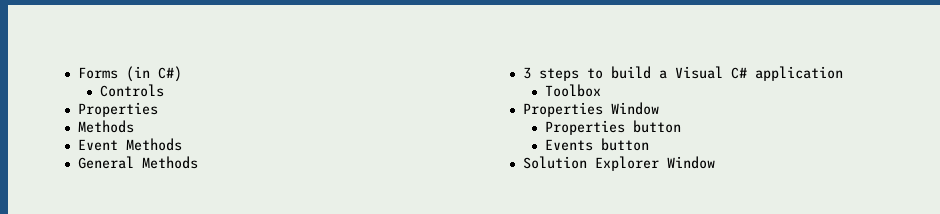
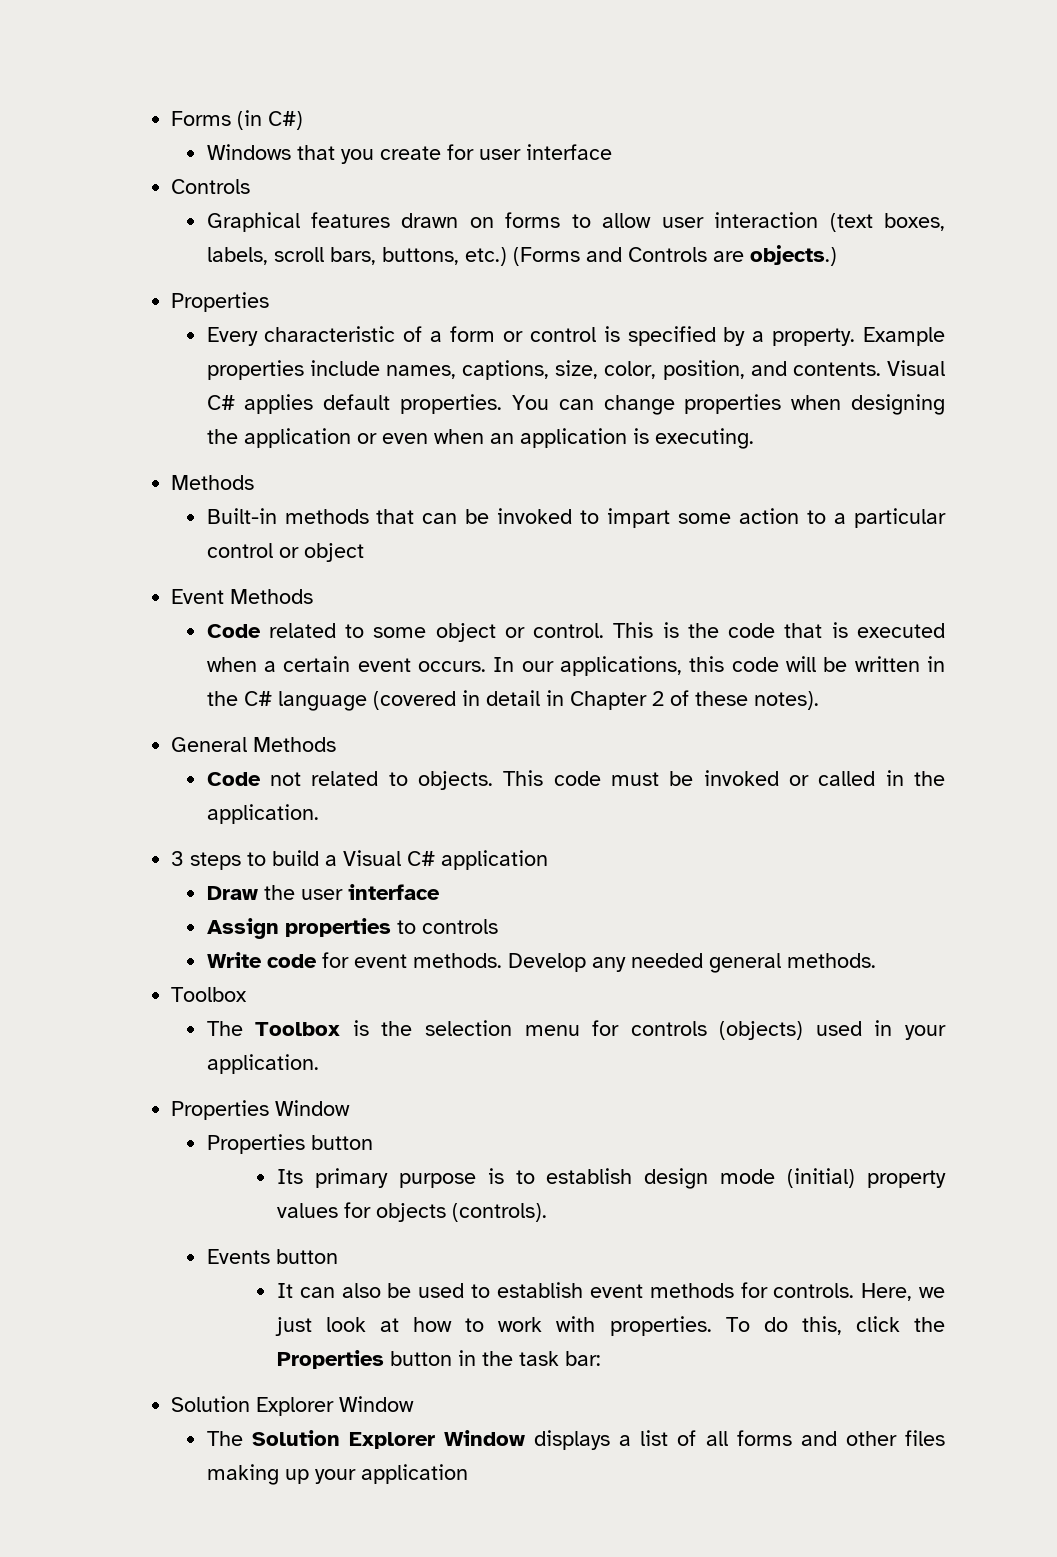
+ Windows that you create for user interface
  Controls
+ Graphical features drawn on forms to allow user interaction (text boxes, labels, scroll bars, buttons, etc.) (Forms and Controls are objects.)
  Properties
+ Every characteristic of a form or control is specified by a property. Example properties include names, captions, size, color, position, and contents. Visual C# applies default properties. You can change properties when designing the application or even when an application is executing.
  Methods
+ Built-in methods that can be invoked to impart some action to a particular control or object
  Event Methods
+ Code related to some object or control. This is the code that is executed when a certain event occurs. In our applications, this code will be written in the C# language (covered in detail in Chapter 2 of these notes).
  General Methods
+ Code not related to objects. This code must be invoked or called in the application.
+ Draw the user interface
+ Assign properties to controls
+ Write code for event methods. Develop any needed general methods.
  Toolbox
+ The Toolbox is the selection menu for controls (objects) used in your application.
  Properties Window
  Properties button
+ Its primary purpose is to establish design mode (initial) property values for objects (controls).
  Events button
+ It can also be used to establish event methods for controls. Here, we just look at how to work with properties. To do this, click the Properties button in the task bar:
  Solution Explorer Window
+ The Solution Explorer Window displays a list of all forms and other files making up your application

